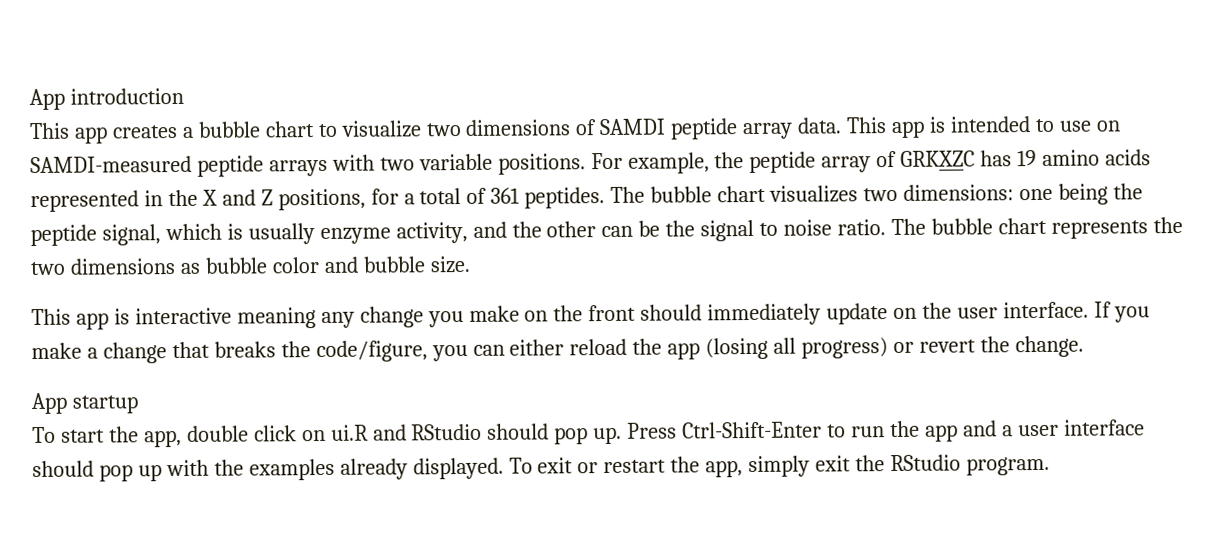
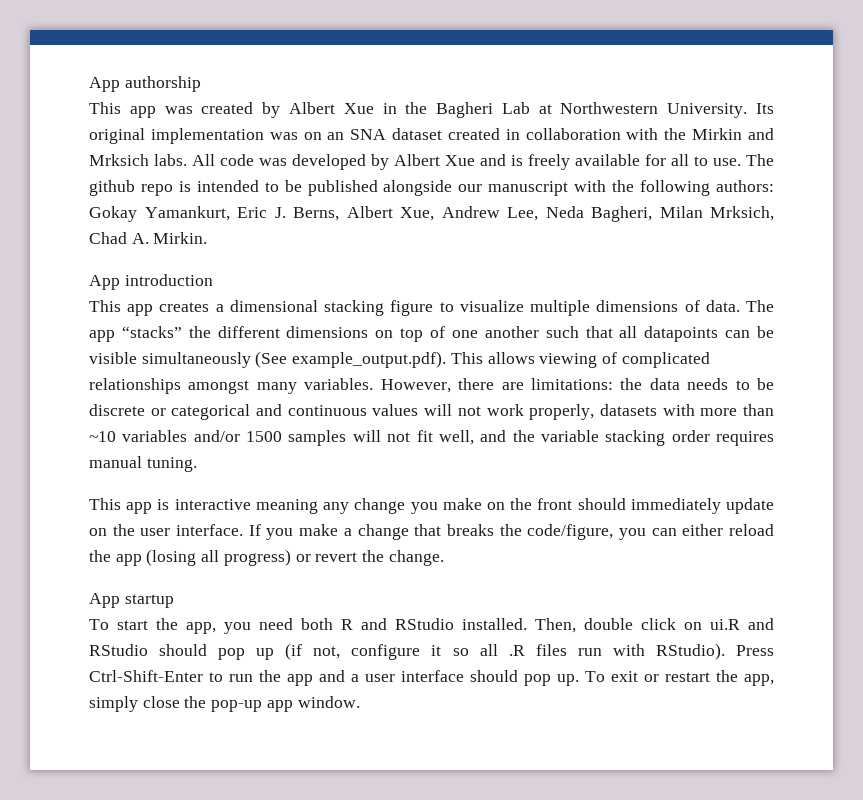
+ App authorship
+ This app was created by Albert Xue in the Bagheri Lab at Northwestern University. Its original implementation was on an SNA dataset created in collaboration with the Mirkin and Mrksich labs. All code was developed by Albert Xue and is freely available for all to use. The github repo is intended to be published alongside our manuscript with the following authors: Gokay Yamankurt, Eric J. Berns, Albert Xue, Andrew Lee, Neda Bagheri, Milan Mrksich, Chad A. Mirkin.
- This app creates a bubble chart to visualize two dimensions of SAMDI peptide array data. This app is intended to use on SAMDI-measured peptide arrays with two variable positions. For example, the peptide array of GRKXZC has 19 amino acids represented in the X and Z positions, for a total of 361 peptides. The bubble chart visualizes two dimensions: one being the peptide signal, which is usually enzyme activity, and the other can be the signal to noise ratio. The bubble chart represents the two dimensions as bubble color and bubble size.
+ This app creates a dimensional stacking figure to visualize multiple dimensions of data. The app “stacks” the different dimensions on top of one another such that all datapoints can be visible simultaneously (See example_output.pdf). This allows viewing of complicated relationships amongst many variables. However, there are limitations: the data needs to be discrete or categorical and continuous values will not work properly, datasets with more than ~10 variables and/or 1500 samples will not fit well, and the variable stacking order requires manual tuning.
- To start the app, double click on ui.R and RStudio should pop up.
+ To start the app, you need both R and RStudio installed. Then, double click on ui.R and RStudio should pop up (if not, configure it so all .R files run with RStudio).
- Press Ctrl-Shift-Enter to run the app and a user interface should pop up with the examples already displayed.
+ Press Ctrl-Shift-Enter to run the app and a user interface should pop up.
- To exit or restart the app, simply exit the RStudio program.
+ To exit or restart the app, simply close the pop-up app window.

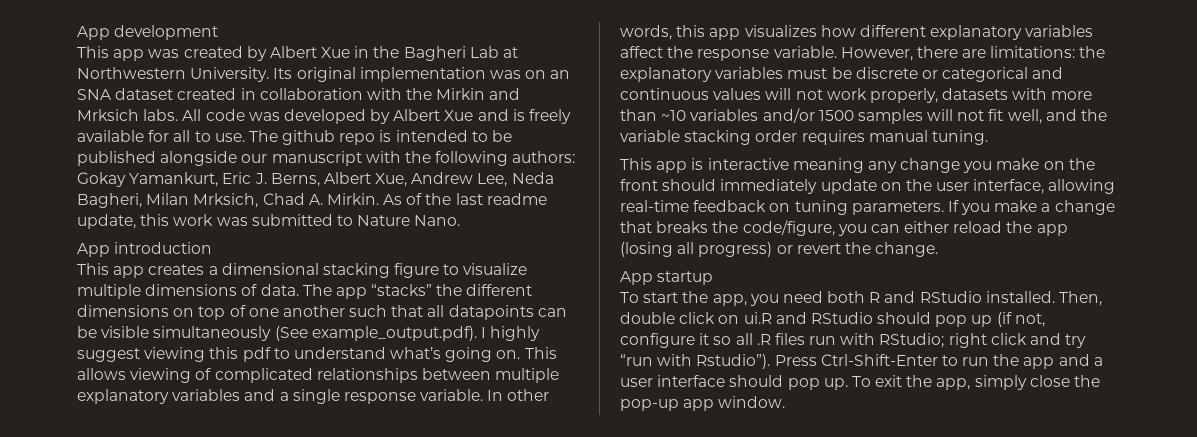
- App authorship
+ App development
+ As of the last readme update, this work was submitted to Nature Nano.
- The app “stacks” the different dimensions on top of one another such that all datapoints can be visible simultaneously (See example_output.pdf). This allows viewing of complicated relationships amongst many variables.
+ The app “stacks” the different dimensions on top of one another such that all datapoints can be visible simultaneously (See example_output.pdf). I highly suggest viewing this pdf to understand what’s going on. This allows viewing of complicated relationships between multiple explanatory variables and a single response variable. In other words, this app visualizes how different explanatory variables affect the response variable.
- However, there are limitations: the data needs to be discrete or categorical and continuous values will not work properly, datasets with more than ~10 variables and/or 1500 samples will not fit well, and the variable stacking order requires manual tuning.
+ However, there are limitations: the explanatory variables must be discrete or categorical and continuous values will not work properly, datasets with more than ~10 variables and/or 1500 samples will not fit well, and the variable stacking order requires manual tuning.
- This app is interactive meaning any change you make on the front should immediately update on the user interface.
+ This app is interactive meaning any change you make on the front should immediately update on the user interface, allowing real-time feedback on tuning parameters.
- Then, double click on ui.R and RStudio should pop up (if not, configure it so all .R files run with RStudio).
+ Then, double click on ui.R and RStudio should pop up (if not, configure it so all .R files run with RStudio; right click and try “run with Rstudio”).
- To exit or restart the app, simply close the pop-up app window.
+ To exit the app, simply close the pop-up app window.

